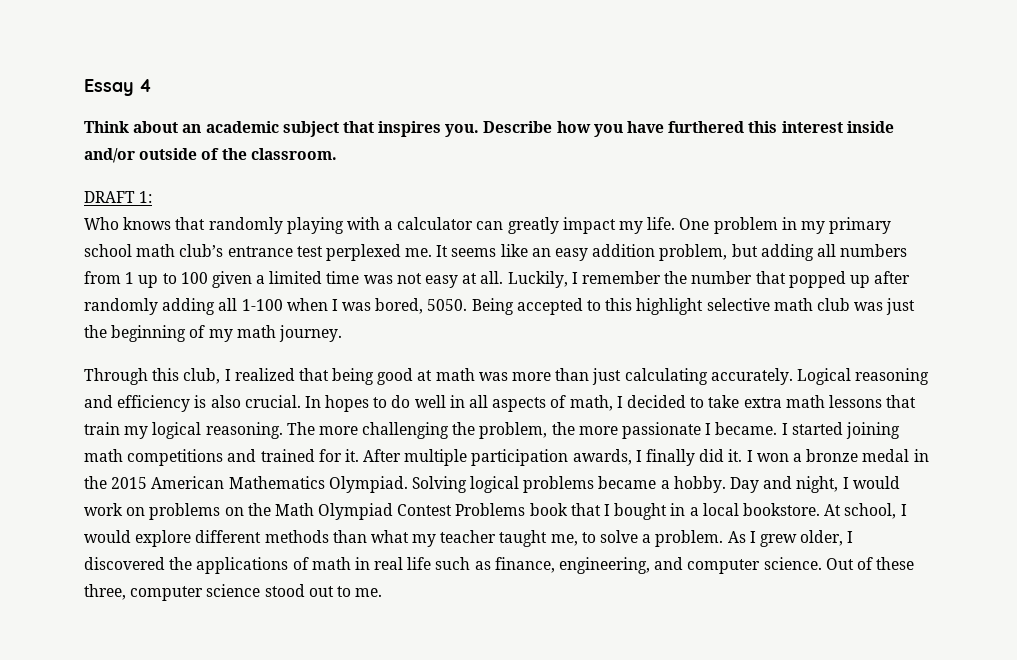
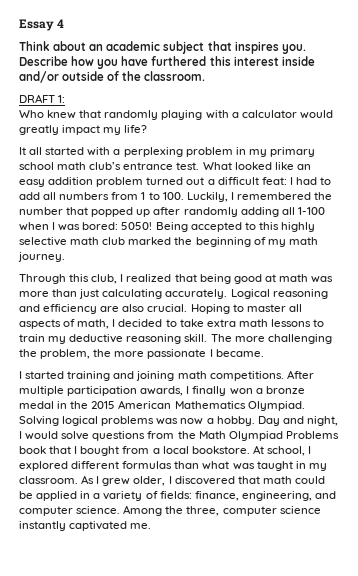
- Who knows that randomly playing with a calculator can greatly impact my life. One problem in my primary school math club’s entrance test perplexed me. It seems like an easy addition problem, but adding all numbers from 1 up to 100 given a limited time was not easy at all. Luckily, I remember the number that popped up after randomly adding all 1-100 when I was bored, 5050.
+ Who knew that randomly playing with a calculator would greatly impact my life?
+ It all started with a perplexing problem in my primary school math club’s entrance test. What looked like an easy addition problem turned out a difficult feat: I had to add all numbers from 1 to 100. Luckily, I remembered the number that popped up after randomly adding all 1-100 when I was bored: 5050!
- Being accepted to this highlight selective math club was just the beginning of my math journey.
+ Being accepted to this highly selective math club marked the beginning of my math journey.
- Logical reasoning and efficiency is also crucial.
+ Logical reasoning and efficiency are also crucial.
- In hopes to do well in all aspects of math, I decided to take extra math lessons that train my logical reasoning.
+ Hoping to master all aspects of math, I decided to take extra math lessons to train my deductive reasoning skill.
- The more challenging the problem, the more passionate I became. I started joining math competitions and trained for it.
+ The more challenging the problem, the more passionate I became.
+ I started training and joining math competitions.
- After multiple participation awards, I finally did it. I won a bronze medal in the 2015 American Mathematics Olympiad.
+ After multiple participation awards, I finally won a bronze medal in the 2015 American Mathematics Olympiad.
- Solving logical problems became a hobby.
+ Solving logical problems was now a hobby.
- Day and night, I would work on problems on the Math Olympiad Contest Problems book that I bought in a local bookstore.
+ Day and night, I would solve questions from the Math Olympiad Problems book that I bought from a local bookstore.
- At school, I would explore different methods than what my teacher taught me, to solve a problem.
+ At school, I explored different formulas than what was taught in my classroom.
- As I grew older, I discovered the applications of math in real life such as finance, engineering, and computer science.
+ As I grew older, I discovered that math could be applied in a variety of fields: finance, engineering, and computer science.
- Out of these three, computer science stood out to me.
+ Among the three, computer science instantly captivated me.

